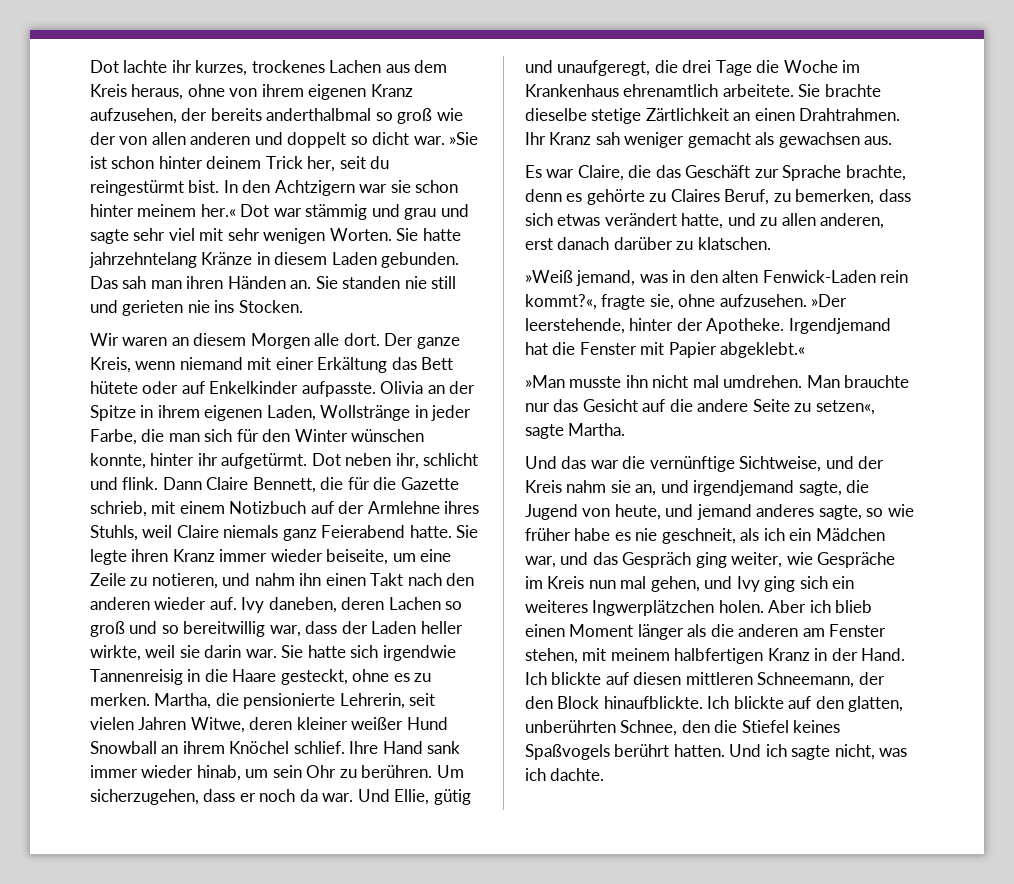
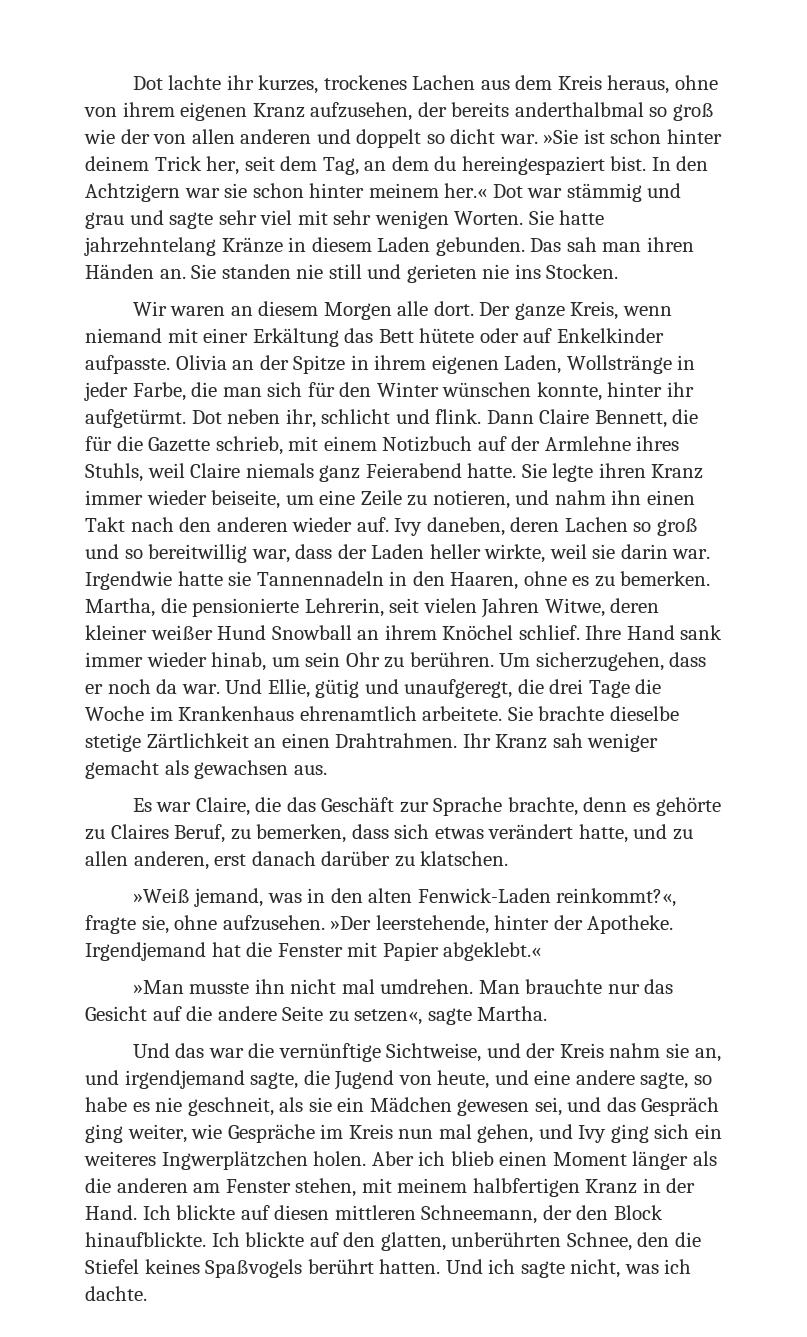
- Dot lachte ihr kurzes, trockenes Lachen aus dem Kreis heraus, ohne von ihrem eigenen Kranz aufzusehen, der bereits anderthalbmal so groß wie der von allen anderen und doppelt so dicht war. »Sie ist schon hinter deinem Trick her, seit du reingestürmt bist.
+ Dot lachte ihr kurzes, trockenes Lachen aus dem Kreis heraus, ohne von ihrem eigenen Kranz aufzusehen, der bereits anderthalbmal so groß wie der von allen anderen und doppelt so dicht war. »Sie ist schon hinter deinem Trick her, seit dem Tag, an dem du hereingespaziert bist.
- Sie hatte sich irgendwie Tannenreisig in die Haare gesteckt, ohne es zu merken.
+ Irgendwie hatte sie Tannennadeln in den Haaren, ohne es zu bemerken.
- »Weiß jemand, was in den alten Fenwick-Laden rein kommt?«, fragte sie, ohne aufzusehen. »Der leerstehende, hinter der Apotheke.
+ »Weiß jemand, was in den alten Fenwick-Laden reinkommt?«, fragte sie, ohne aufzusehen. »Der leerstehende, hinter der Apotheke.
- Und das war die vernünftige Sichtweise, und der Kreis nahm sie an, und irgendjemand sagte, die Jugend von heute, und jemand anderes sagte, so wie früher habe es nie geschneit, als ich ein Mädchen war, und das Gespräch ging weiter, wie Gespräche im Kreis nun mal gehen, und Ivy ging sich ein weiteres Ingwerplätzchen holen.
+ Und das war die vernünftige Sichtweise, und der Kreis nahm sie an, und irgendjemand sagte, die Jugend von heute, und eine andere sagte, so habe es nie geschneit, als sie ein Mädchen gewesen sei, und das Gespräch ging weiter, wie Gespräche im Kreis nun mal gehen, und Ivy ging sich ein weiteres Ingwerplätzchen holen.

